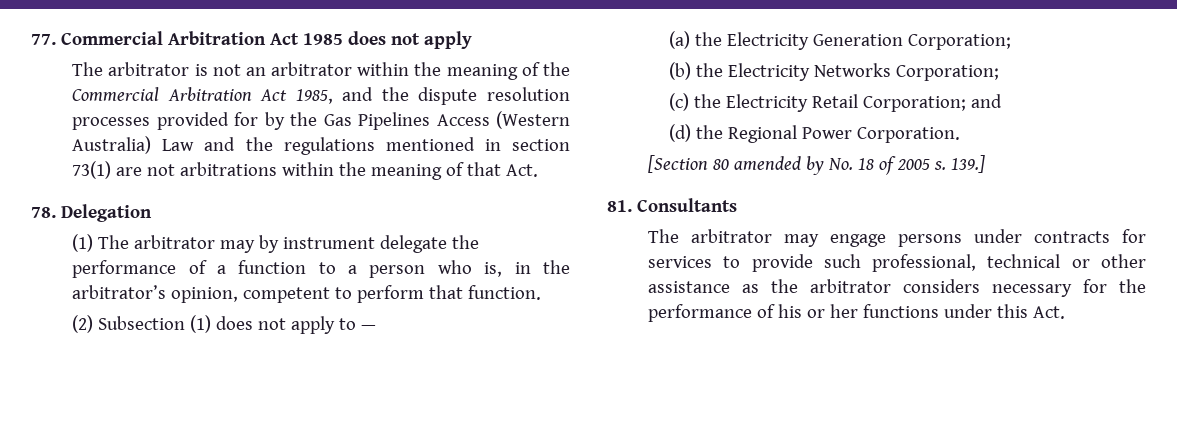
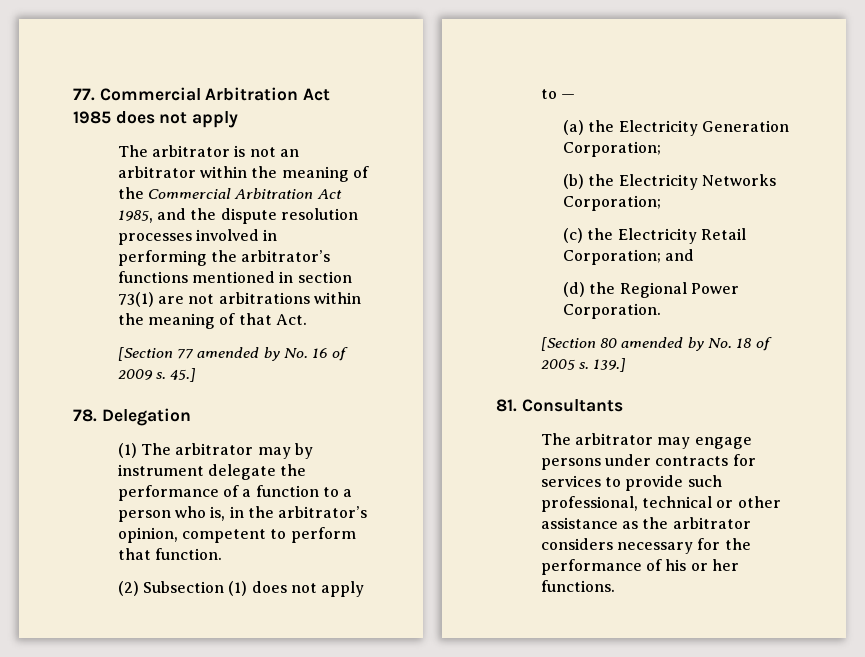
- The arbitrator is not an arbitrator within the meaning of the Commercial Arbitration Act 1985, and the dispute resolution processes provided for by the Gas Pipelines Access (Western Australia) Law and the regulations mentioned in section 73(1) are not arbitrations within the meaning of that Act.
+ The arbitrator is not an arbitrator within the meaning of the Commercial Arbitration Act 1985, and the dispute resolution processes involved in performing the arbitrator’s functions mentioned in section 73(1) are not arbitrations within the meaning of that Act.
+ [Section 77 amended by No. 16 of 2009 s. 45.]
- The arbitrator may engage persons under contracts for services to provide such professional, technical or other assistance as the arbitrator considers necessary for the performance of his or her functions under this Act.
+ The arbitrator may engage persons under contracts for services to provide such professional, technical or other assistance as the arbitrator considers necessary for the performance of his or her functions.

